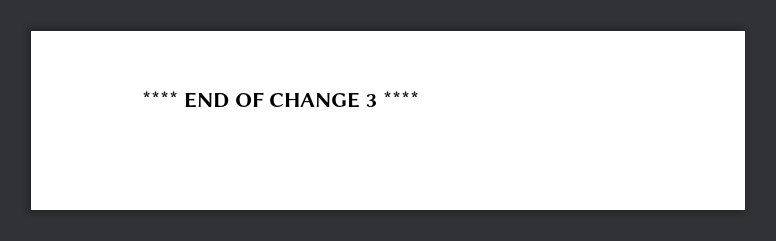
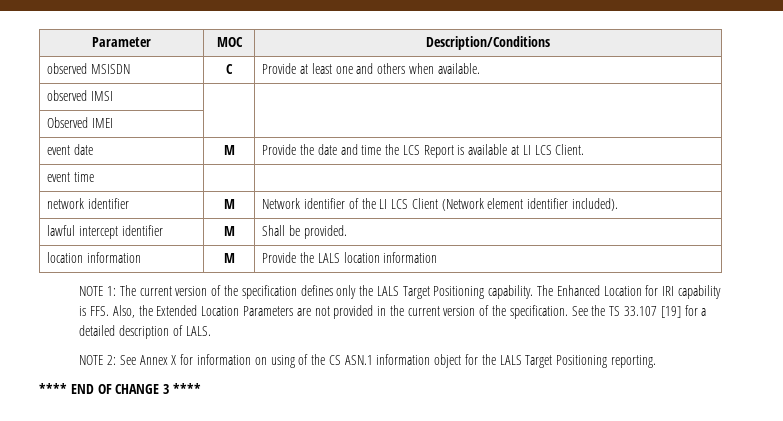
+ Parameter | MOC | Description/Conditions
+ observed MSISDN | C | Provide at least one and others when available.
+ observed IMSI | |
+ Observed IMEI | |
+ event date | M | Provide the date and time the LCS Report is available at LI LCS Client.
+ event time | |
+ network identifier | M | Network identifier of the LI LCS Client (Network element identifier included).
+ lawful intercept identifier | M | Shall be provided.
+ location information | M | Provide the LALS location information
+ NOTE 1: The current version of the specification defines only the LALS Target Positioning capability. The Enhanced Location for IRI capability is FFS. Also, the Extended Location Parameters are not provided in the current version of the specification. See the TS 33.107 [19] for a detailed description of LALS.
+ NOTE 2: See Annex X for information on using of the CS ASN.1 information object for the LALS Target Positioning reporting.

